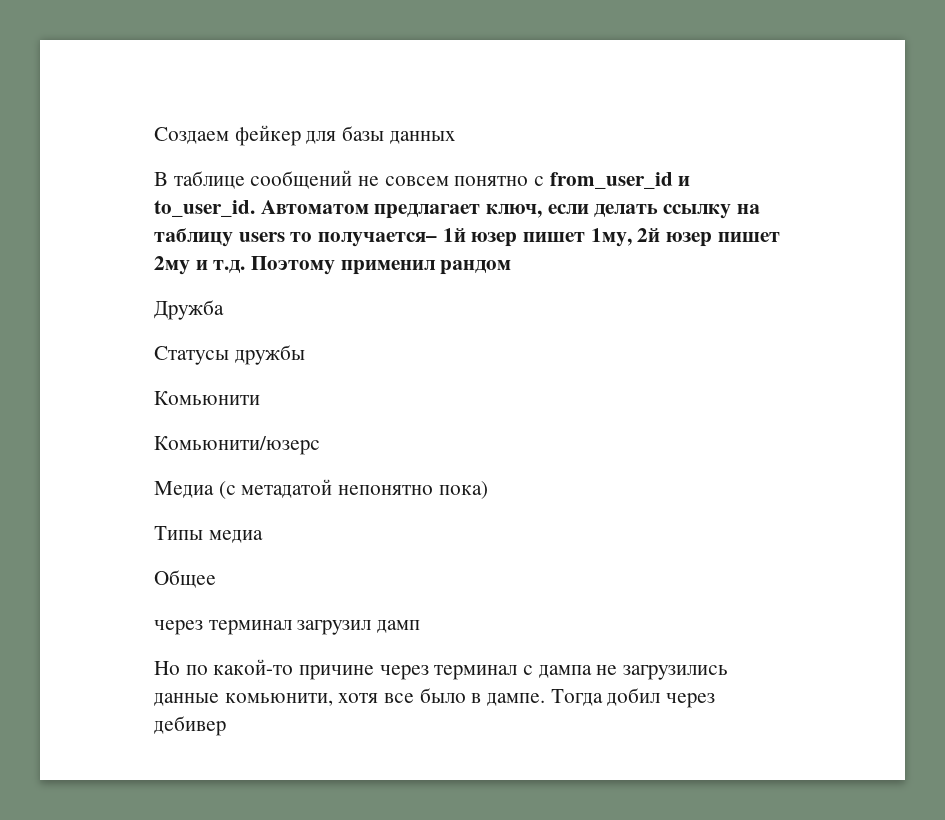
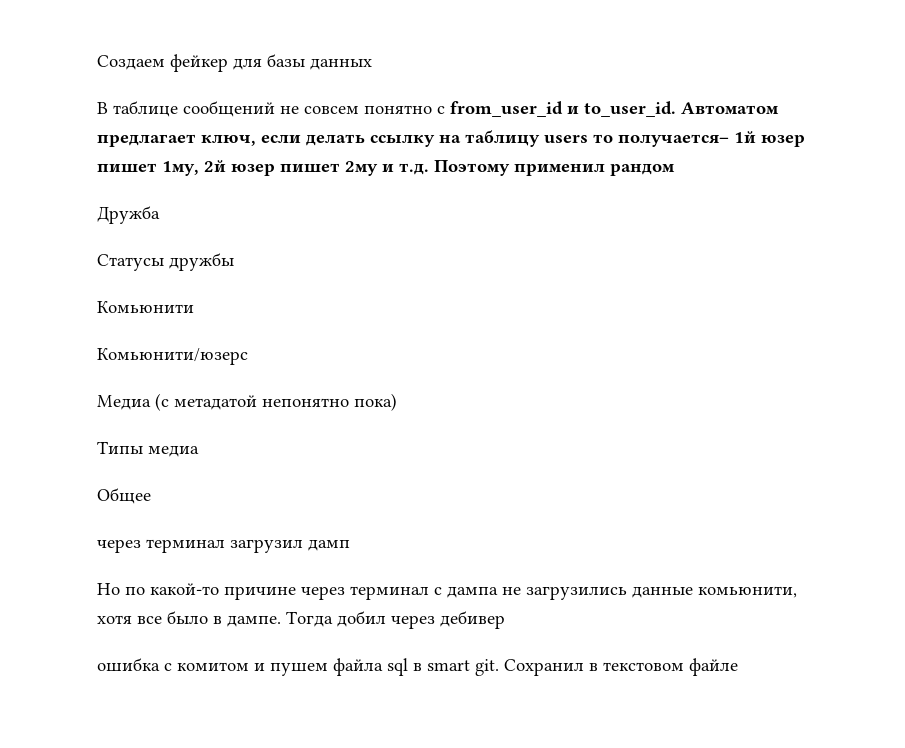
+ ошибка с комитом и пушем файла sql в smart git. Сохранил в текстовом файле

